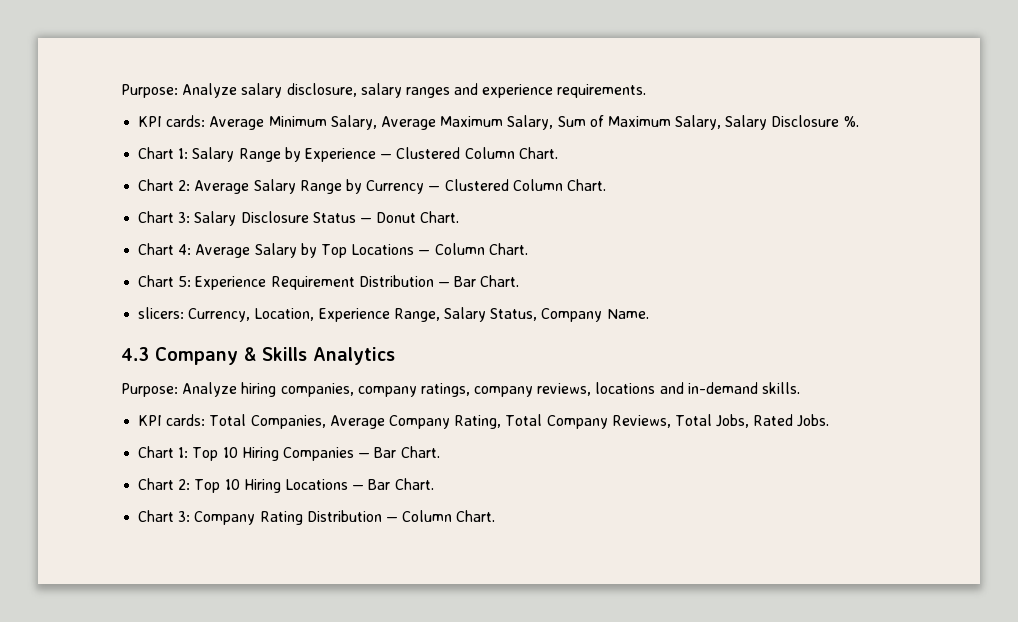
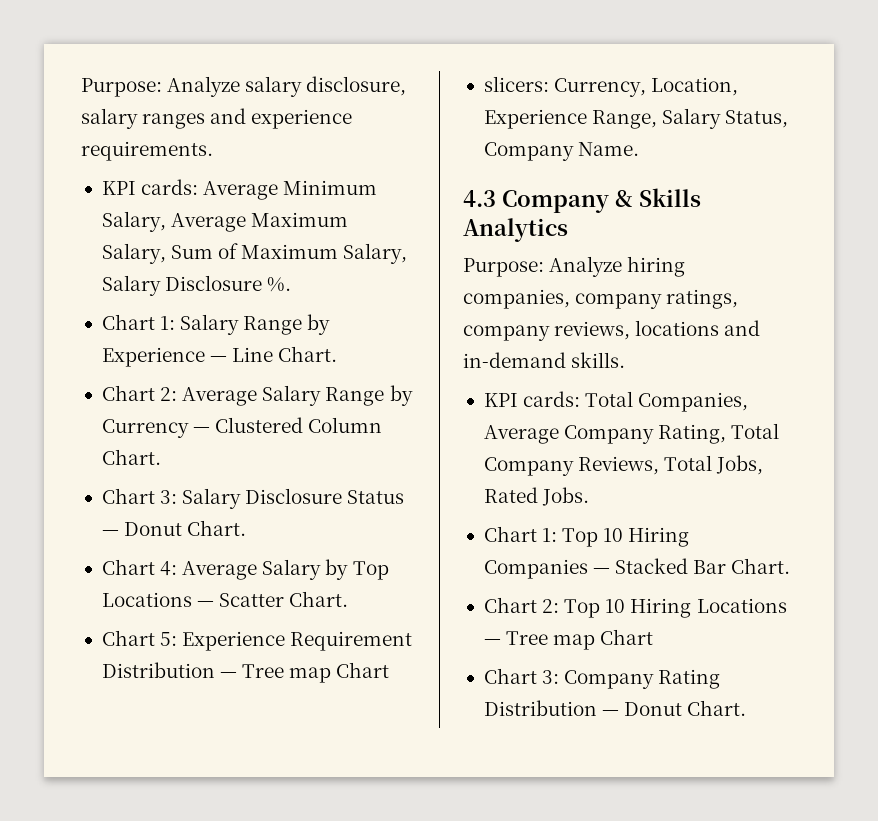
- Chart 1: Salary Range by Experience — Clustered Column Chart.
+ Chart 1: Salary Range by Experience — Line Chart.
- Chart 4: Average Salary by Top Locations — Column Chart.
+ Chart 4: Average Salary by Top Locations — Scatter Chart.
- Chart 5: Experience Requirement Distribution — Bar Chart.
+ Chart 5: Experience Requirement Distribution — Tree map Chart
- Chart 1: Top 10 Hiring Companies — Bar Chart.
+ Chart 1: Top 10 Hiring Companies — Stacked Bar Chart.
- Chart 2: Top 10 Hiring Locations — Bar Chart.
+ Chart 2: Top 10 Hiring Locations — Tree map Chart
- Chart 3: Company Rating Distribution — Column Chart.
+ Chart 3: Company Rating Distribution — Donut Chart.

